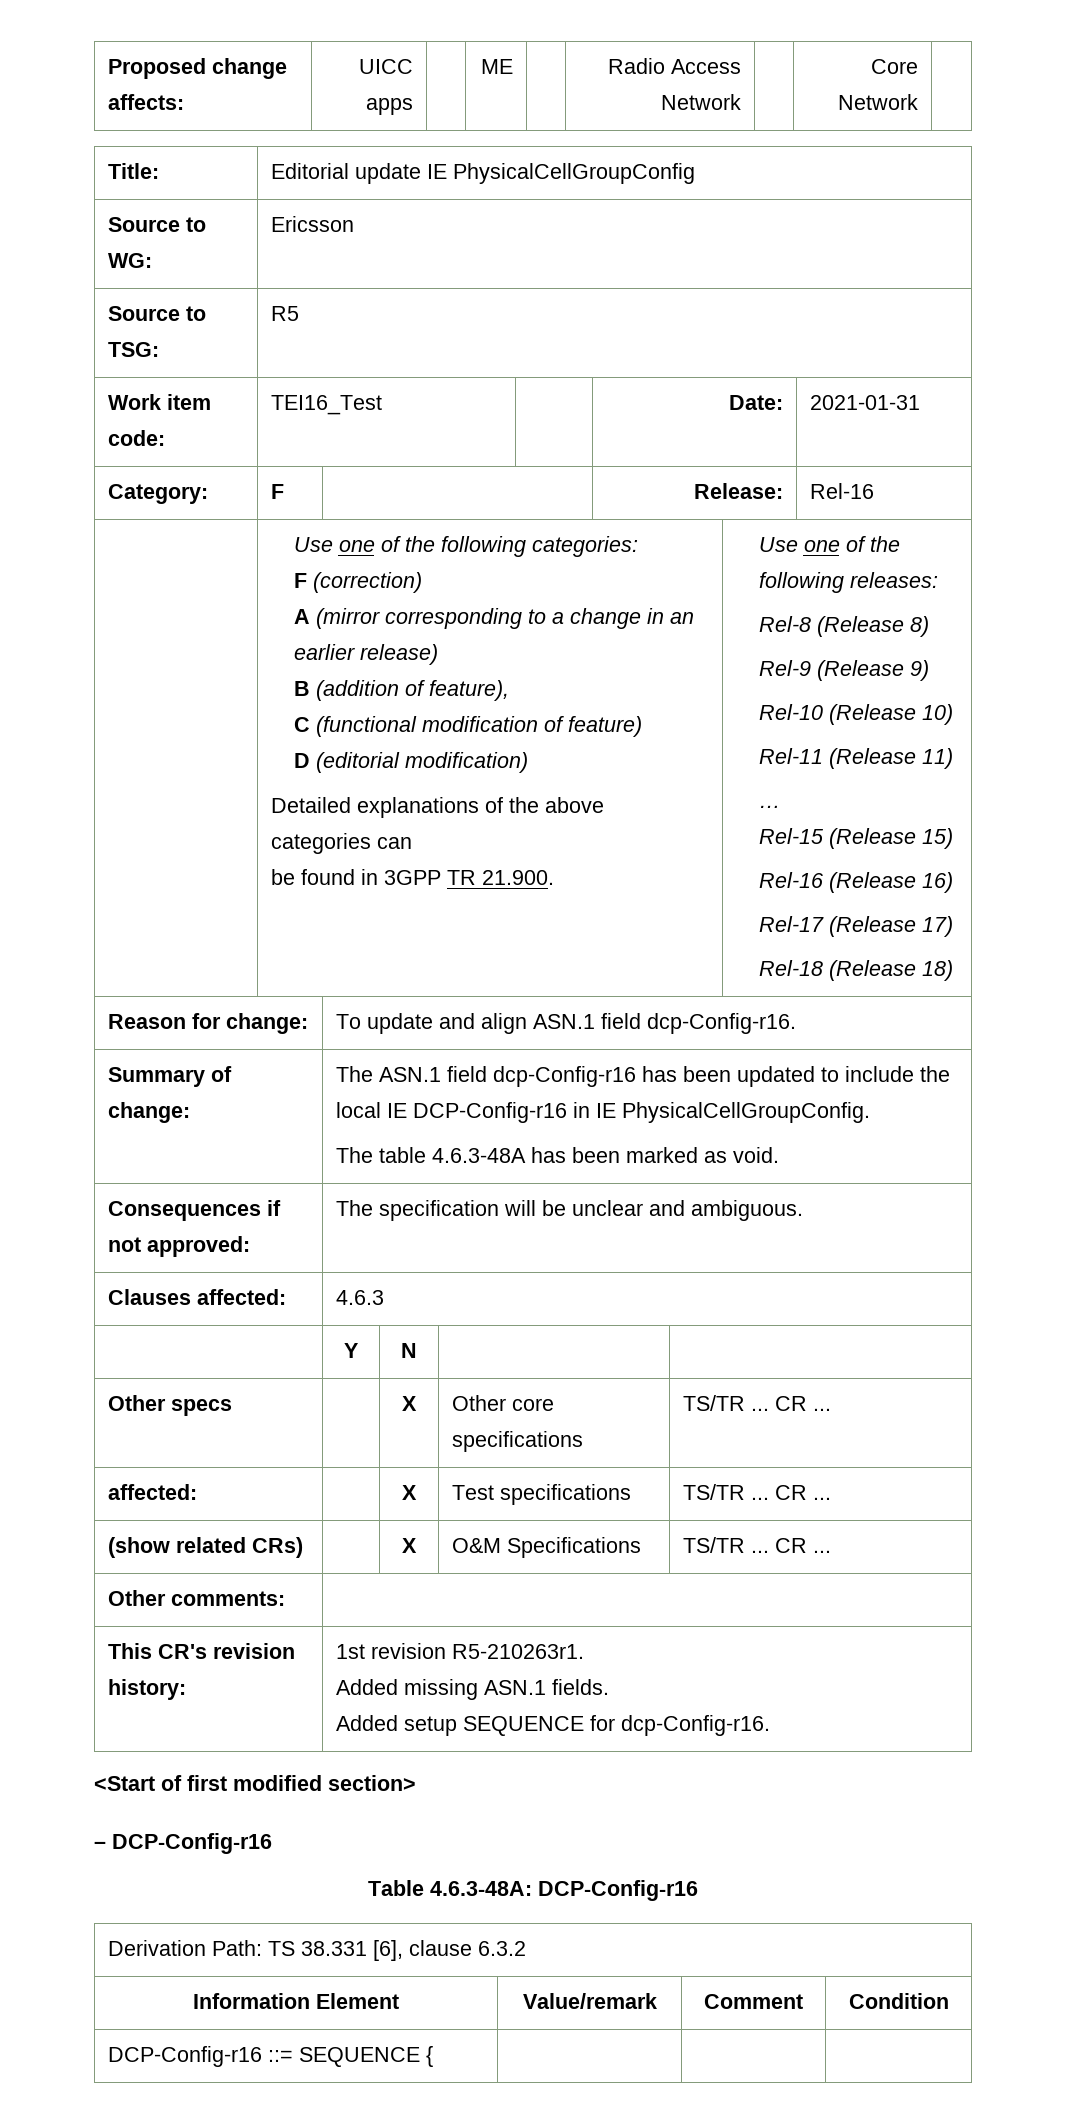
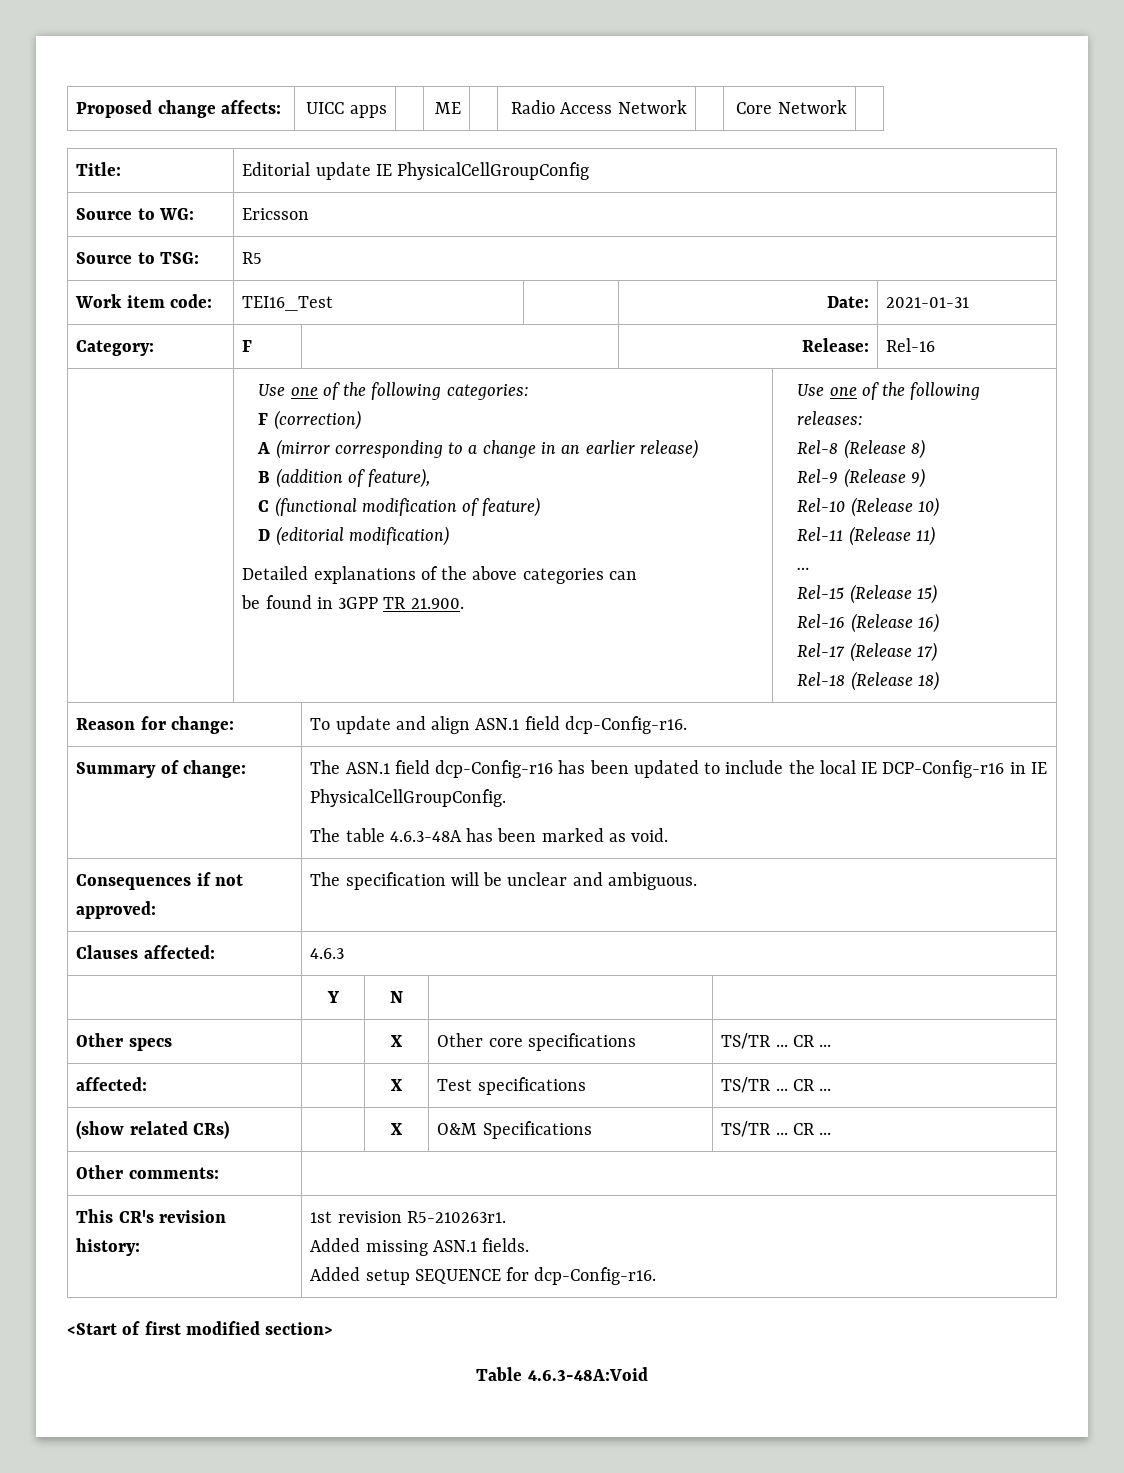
- – DCP-Config-r16
- Table 4.6.3-48A: DCP-Config-r16
- Derivation Path: TS 38.331 [6], clause 6.3.2
- Information Element | Value/remark | Comment | Condition
- DCP-Config-r16 ::= SEQUENCE { | | |
+ Table 4.6.3-48A:Void

